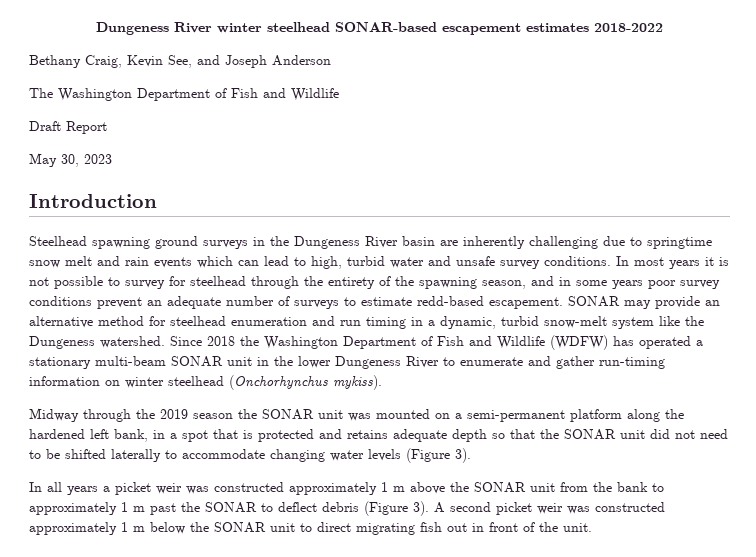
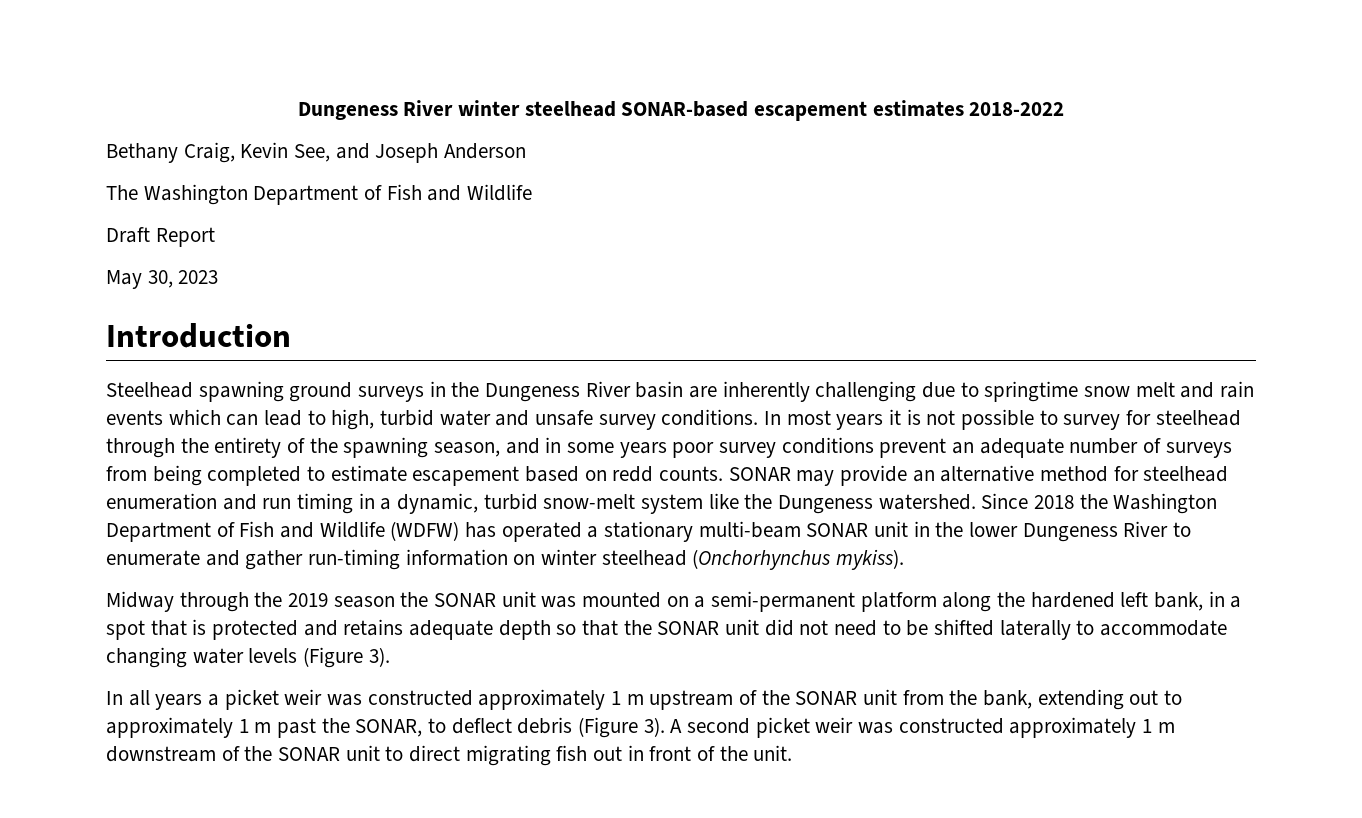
- In most years it is not possible to survey for steelhead through the entirety of the spawning season, and in some years poor survey conditions prevent an adequate number of surveys to estimate redd-based escapement.
+ In most years it is not possible to survey for steelhead through the entirety of the spawning season, and in some years poor survey conditions prevent an adequate number of surveys from being completed to estimate escapement based on redd counts.
- In all years a picket weir was constructed approximately 1 m above the SONAR unit from the bank to approximately 1 m past the SONAR to deflect debris (Figure 3).
+ In all years a picket weir was constructed approximately 1 m upstream of the SONAR unit from the bank, extending out to approximately 1 m past the SONAR, to deflect debris (Figure 3).
- A second picket weir was constructed approximately 1 m below the SONAR unit to direct migrating fish out in front of the unit.
+ A second picket weir was constructed approximately 1 m downstream of the SONAR unit to direct migrating fish out in front of the unit.

